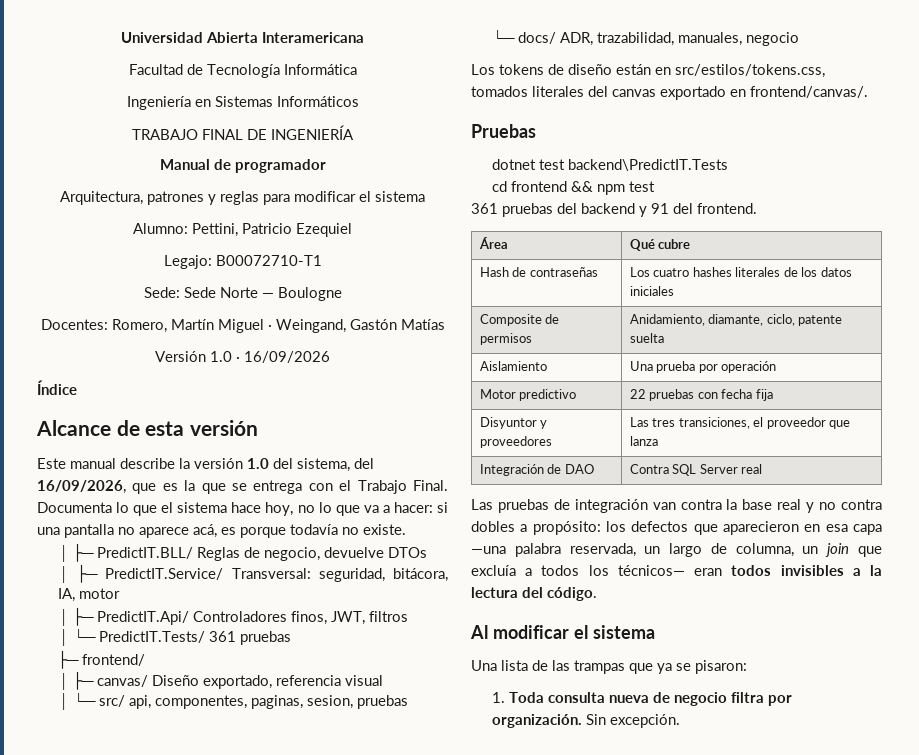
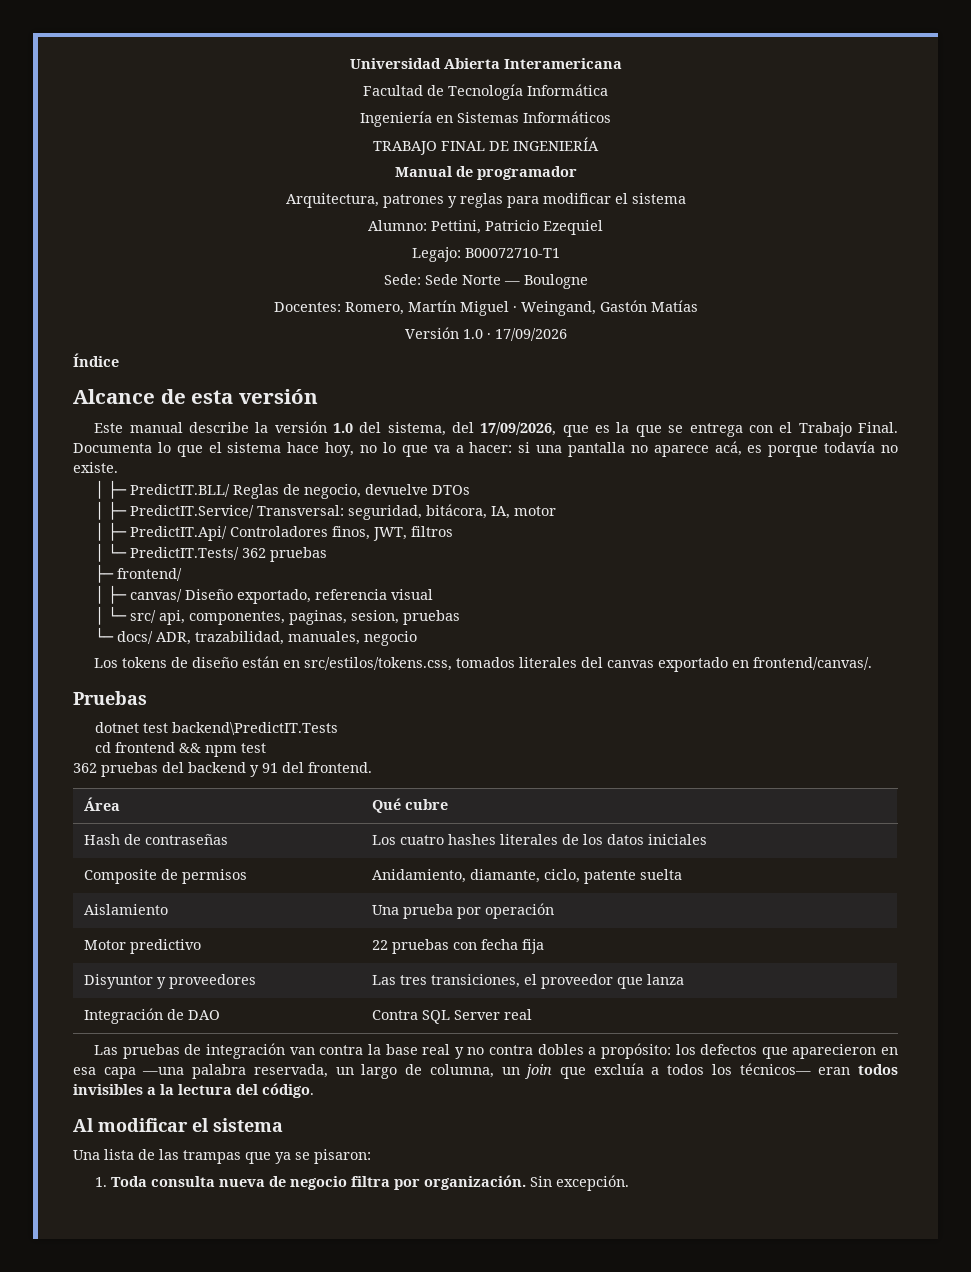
- Versión 1.0 · 16/09/2026
+ Versión 1.0 · 17/09/2026
- Este manual describe la versión 1.0 del sistema, del 16/09/2026, que es la que se entrega con el Trabajo Final.
+ Este manual describe la versión 1.0 del sistema, del 17/09/2026, que es la que se entrega con el Trabajo Final.
- │ └─ PredictIT.Tests/ 361 pruebas
+ │ └─ PredictIT.Tests/ 362 pruebas
- 361 pruebas del backend y 91 del frontend.
+ 362 pruebas del backend y 91 del frontend.

